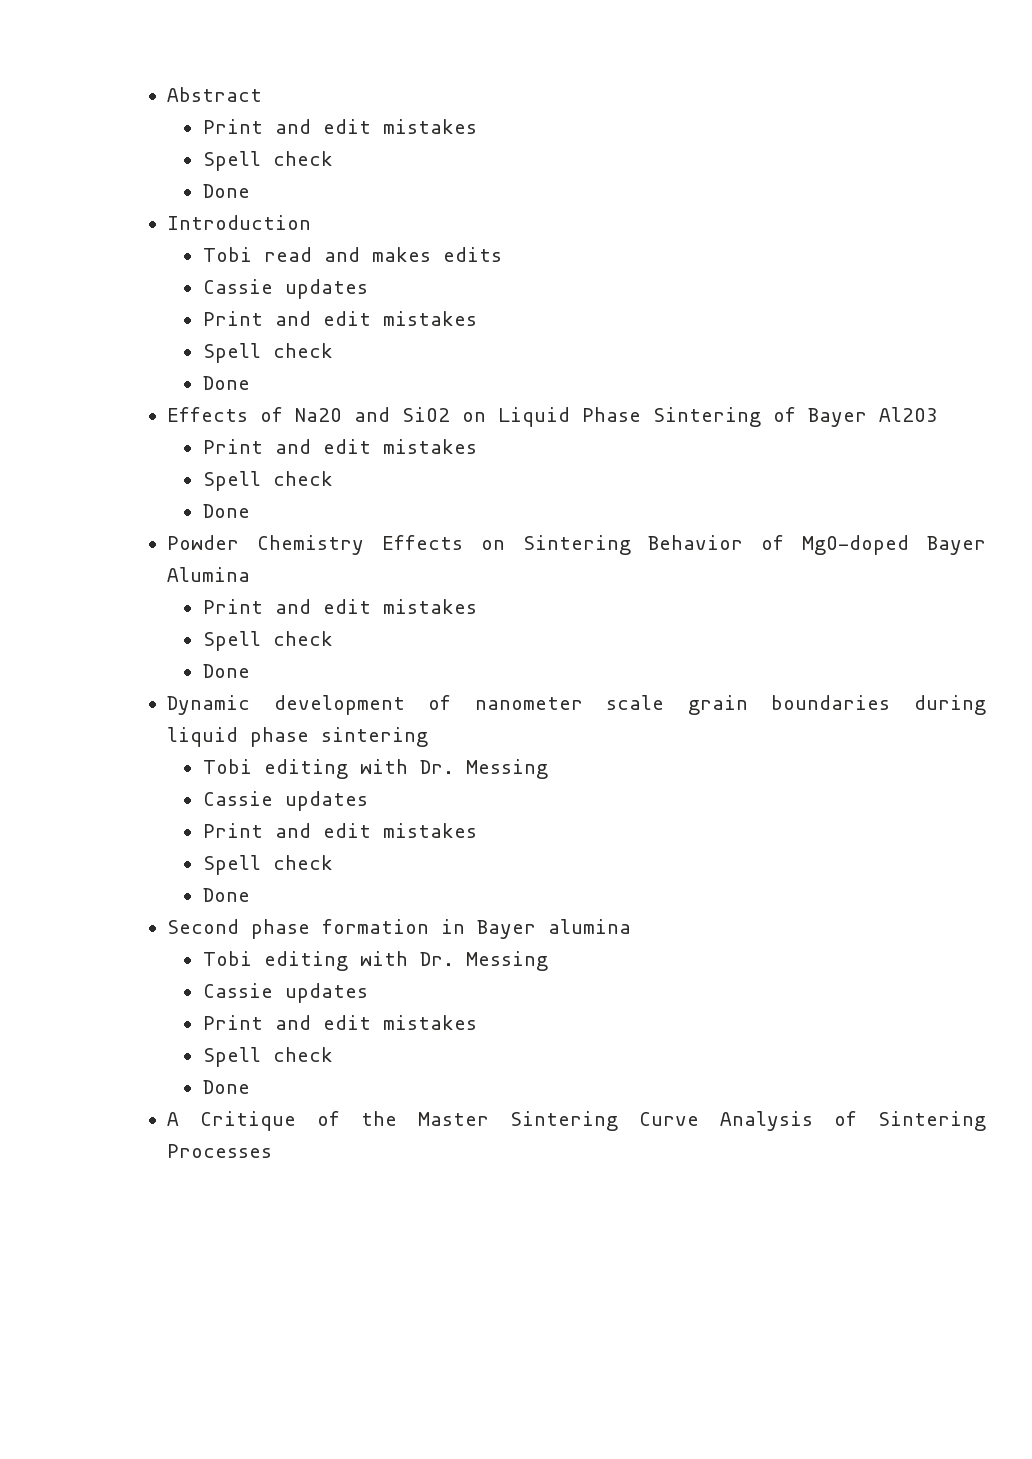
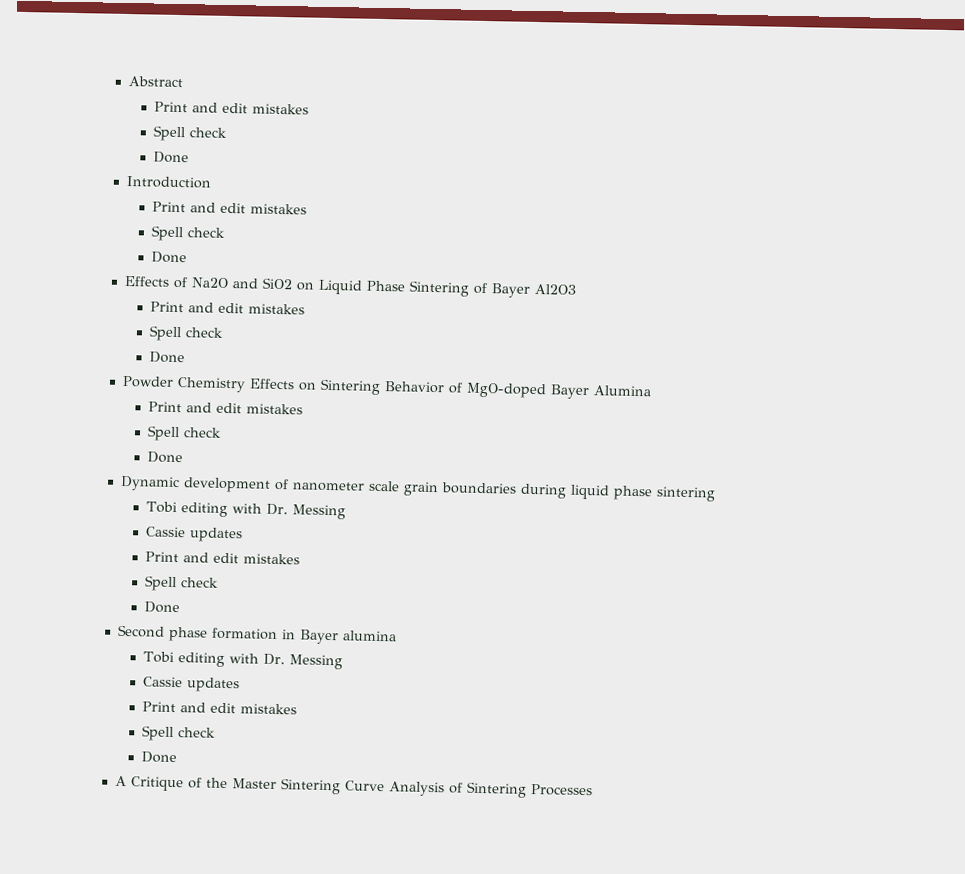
- Tobi read and makes edits
- Cassie updates

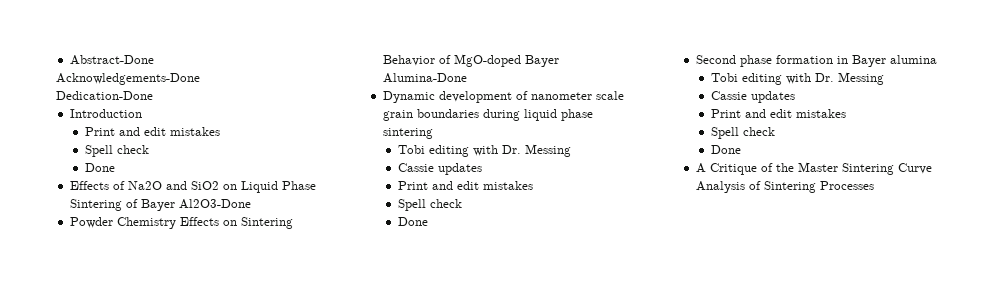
- Abstract
- Print and edit mistakes
- Spell check
- Done
+ Abstract-Done
+ Acknowledgements-Done
+ Dedication-Done
- Effects of Na2O and SiO2 on Liquid Phase Sintering of Bayer Al2O3
- Print and edit mistakes
- Spell check
- Done
+ Effects of Na2O and SiO2 on Liquid Phase Sintering of Bayer Al2O3-Done
- Powder Chemistry Effects on Sintering Behavior of MgO-doped Bayer Alumina
- Print and edit mistakes
- Spell check
- Done
+ Powder Chemistry Effects on Sintering Behavior of MgO-doped Bayer Alumina-Done

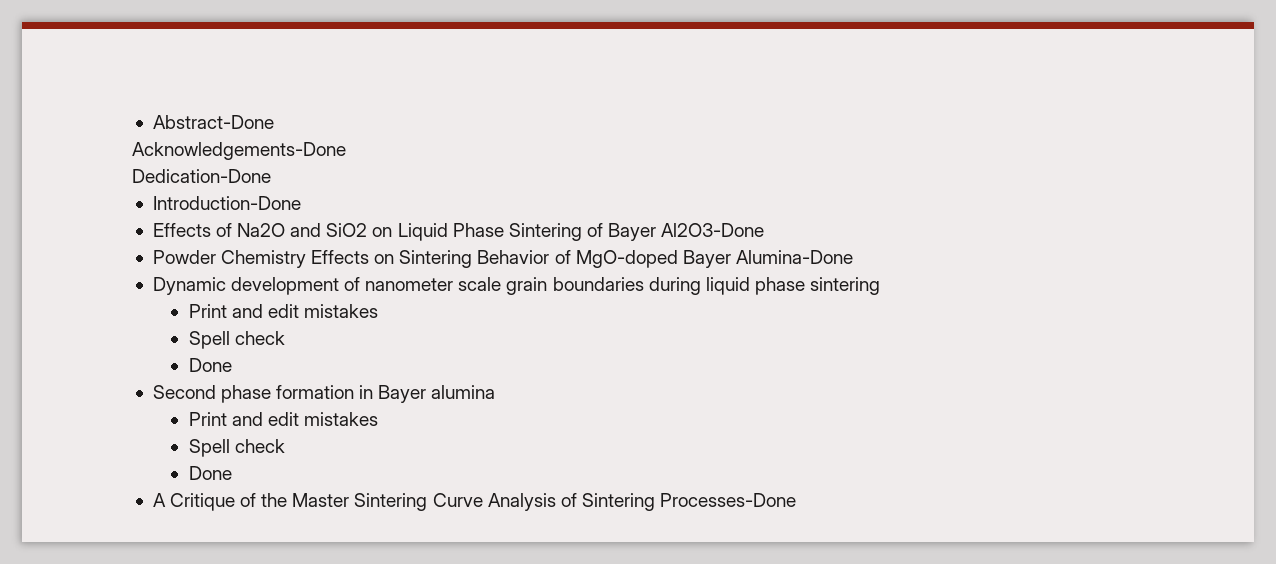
- Introduction
- Print and edit mistakes
- Spell check
- Done
+ Introduction-Done
  Dynamic development of nanometer scale grain boundaries during liquid phase sintering
- Tobi editing with Dr. Messing
- Cassie updates
  Second phase formation in Bayer alumina
- Tobi editing with Dr. Messing
- Cassie updates
- A Critique of the Master Sintering Curve Analysis of Sintering Processes
+ A Critique of the Master Sintering Curve Analysis of Sintering Processes-Done

